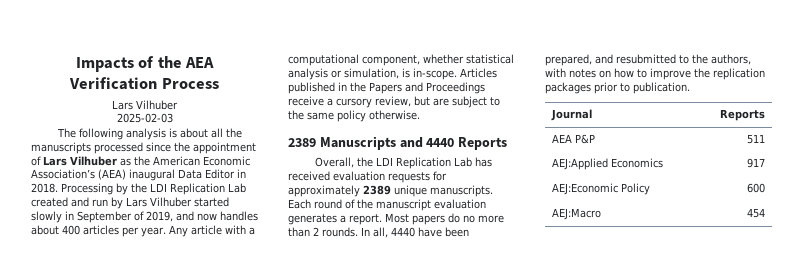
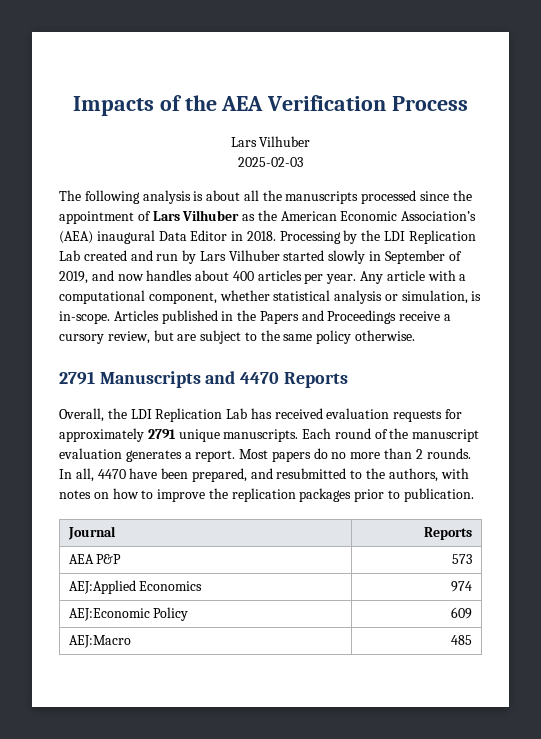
- 2389 Manuscripts and 4440 Reports
+ 2791 Manuscripts and 4470 Reports
- Overall, the LDI Replication Lab has received evaluation requests for approximately 2389 unique manuscripts.
+ Overall, the LDI Replication Lab has received evaluation requests for approximately 2791 unique manuscripts.
- In all, 4440 have been prepared, and resubmitted to the authors, with notes on how to improve the replication packages prior to publication.
+ In all, 4470 have been prepared, and resubmitted to the authors, with notes on how to improve the replication packages prior to publication.
- AEA P&P | 511
+ AEA P&P | 573
- AEJ:Applied Economics | 917
+ AEJ:Applied Economics | 974
- AEJ:Economic Policy | 600
+ AEJ:Economic Policy | 609
- AEJ:Macro | 454
+ AEJ:Macro | 485

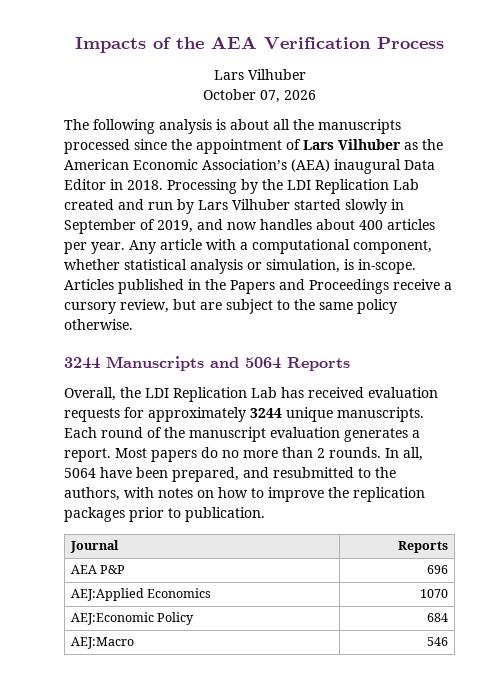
- 2025-02-03
+ October 07, 2026
- 2791 Manuscripts and 4470 Reports
+ 3244 Manuscripts and 5064 Reports
- Overall, the LDI Replication Lab has received evaluation requests for approximately 2791 unique manuscripts.
+ Overall, the LDI Replication Lab has received evaluation requests for approximately 3244 unique manuscripts.
- In all, 4470 have been prepared, and resubmitted to the authors, with notes on how to improve the replication packages prior to publication.
+ In all, 5064 have been prepared, and resubmitted to the authors, with notes on how to improve the replication packages prior to publication.
- AEA P&P | 573
+ AEA P&P | 696
- AEJ:Applied Economics | 974
+ AEJ:Applied Economics | 1070
- AEJ:Economic Policy | 609
+ AEJ:Economic Policy | 684
- AEJ:Macro | 485
+ AEJ:Macro | 546

